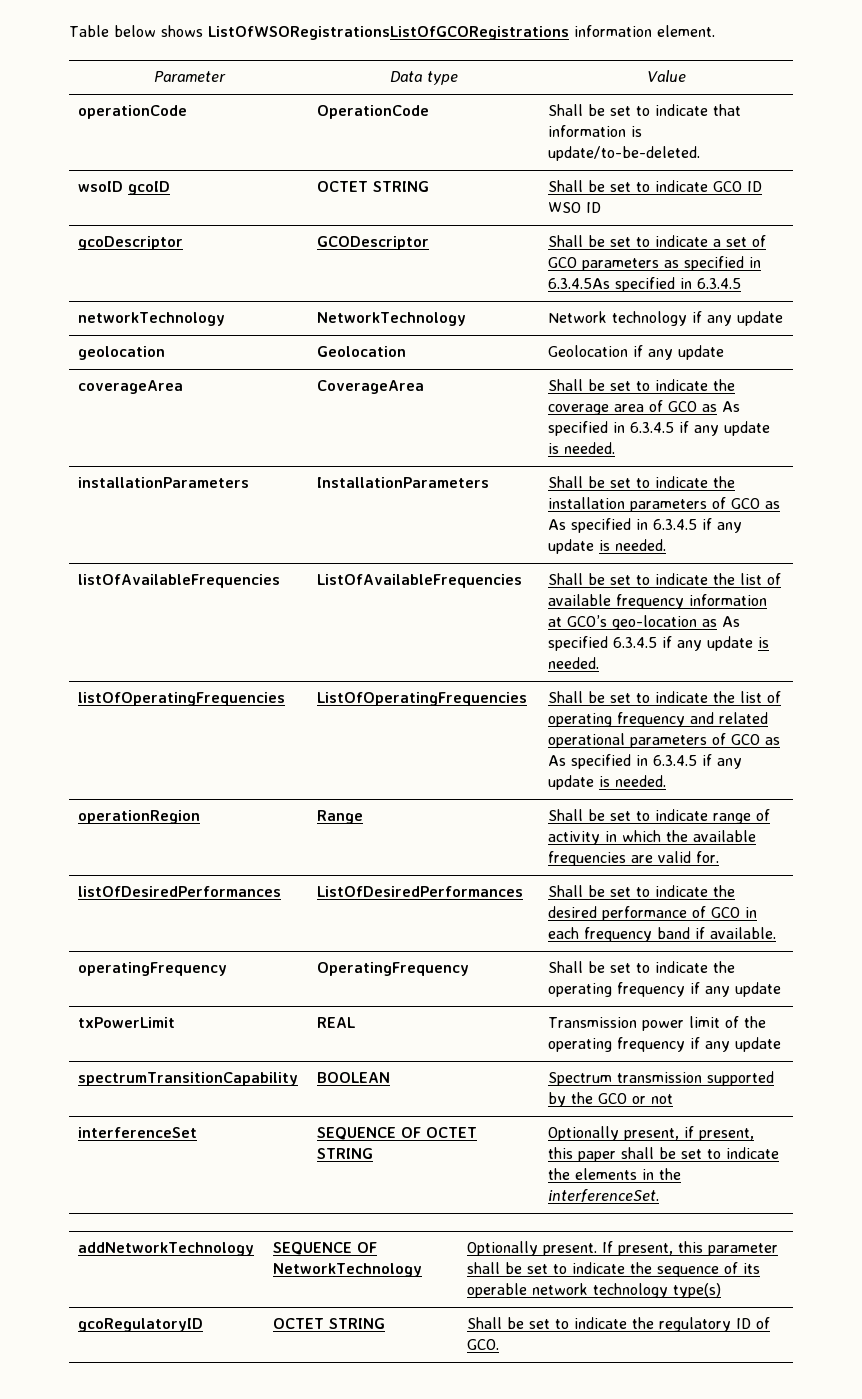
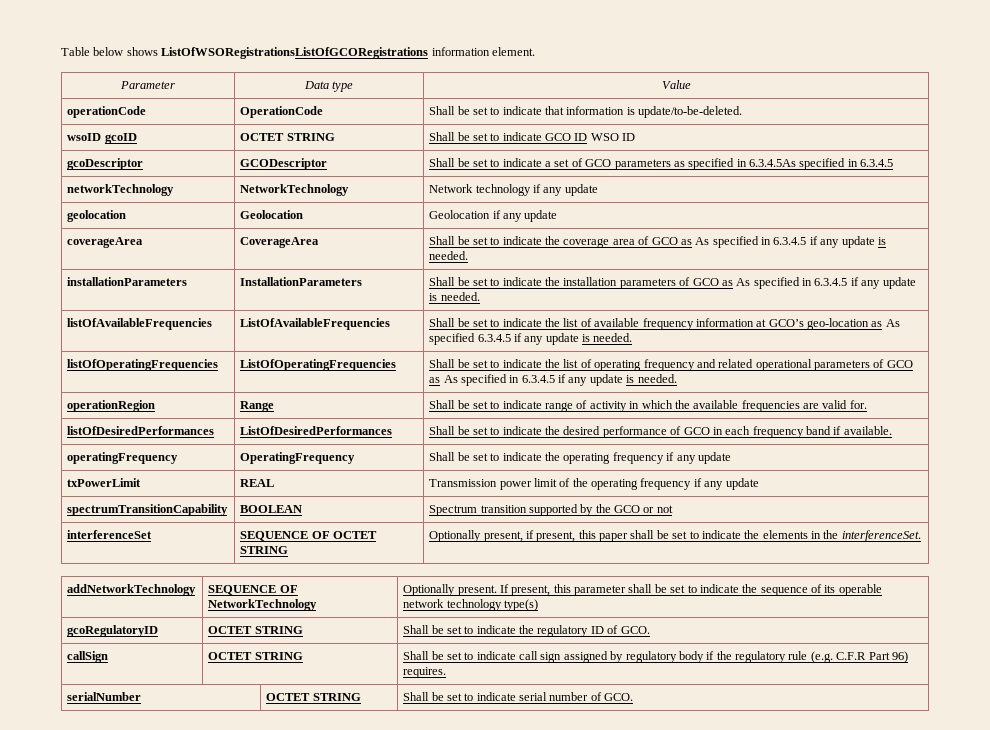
- spectrumTransitionCapability | BOOLEAN | Spectrum transmission supported by the GCO or not
+ spectrumTransitionCapability | BOOLEAN | Spectrum transition supported by the GCO or not
+ callSign | OCTET STRING | Shall be set to indicate call sign assigned by regulatory body if the regulatory rule (e.g. C.F.R Part 96) requires.
+ serialNumber | OCTET STRING | Shall be set to indicate serial number of GCO.

